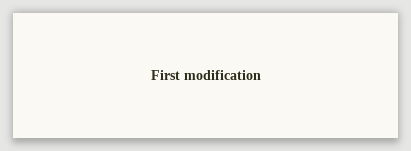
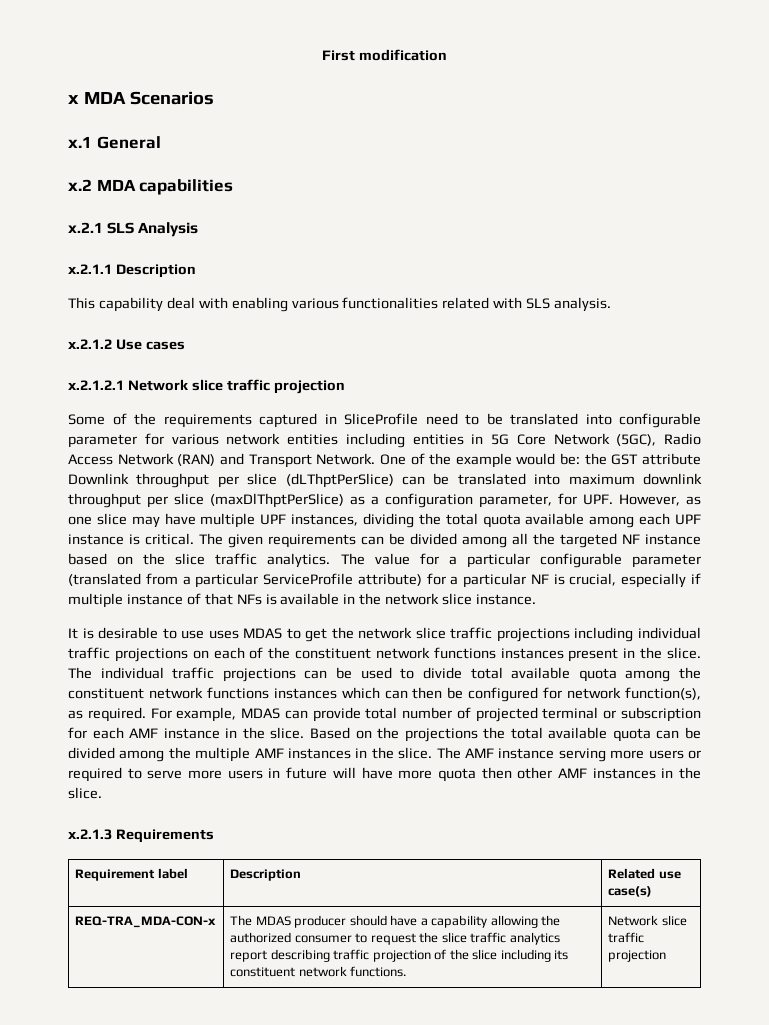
+ x MDA Scenarios
+ x.1 General
+ x.2 MDA capabilities
+ x.2.1 SLS Analysis
+ x.2.1.1 Description
+ This capability deal with enabling various functionalities related with SLS analysis.
+ x.2.1.2 Use cases
+ x.2.1.2.1 Network slice traffic projection
+ Some of the requirements captured in SliceProfile need to be translated into configurable parameter for various network entities including entities in 5G Core Network (5GC), Radio Access Network (RAN) and Transport Network. One of the example would be: the GST attribute Downlink throughput per slice (dLThptPerSlice) can be translated into maximum downlink throughput per slice (maxDlThptPerSlice) as a configuration parameter, for UPF. However, as one slice may have multiple UPF instances, dividing the total quota available among each UPF instance is critical. The given requirements can be divided among all the targeted NF instance based on the slice traffic analytics. The value for a particular configurable parameter (translated from a particular ServiceProfile attribute) for a particular NF is crucial, especially if multiple instance of that NFs is available in the network slice instance.
+ It is desirable to use uses MDAS to get the network slice traffic projections including individual traffic projections on each of the constituent network functions instances present in the slice. The individual traffic projections can be used to divide total available quota among the constituent network functions instances which can then be configured for network function(s), as required. For example, MDAS can provide total number of projected terminal or subscription for each AMF instance in the slice. Based on the projections the total available quota can be divided among the multiple AMF instances in the slice. The AMF instance serving more users or required to serve more users in future will have more quota then other AMF instances in the slice.
+ x.2.1.3 Requirements
+ Requirement label | Description | Related use case(s)
+ REQ-TRA_MDA-CON-x | The MDAS producer should have a capability allowing the authorized consumer to request the slice traffic analytics report describing traffic projection of the slice including its constituent network functions. | Network slice traffic projection

